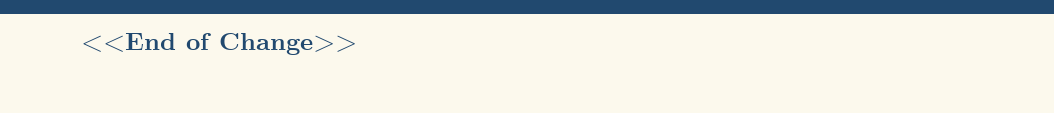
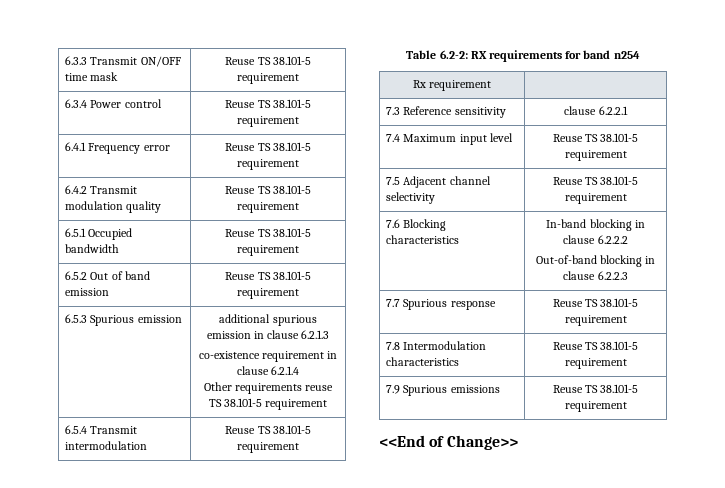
+ 6.3.3 Transmit ON/OFF time mask | Reuse TS 38.101-5 requirement
+ 6.3.4 Power control | Reuse TS 38.101-5 requirement
+ 6.4.1 Frequency error | Reuse TS 38.101-5 requirement
+ 6.4.2 Transmit modulation quality | Reuse TS 38.101-5 requirement
+ 6.5.1 Occupied bandwidth | Reuse TS 38.101-5 requirement
+ 6.5.2 Out of band emission | Reuse TS 38.101-5 requirement
+ 6.5.3 Spurious emission | additional spurious emission in clause 6.2.1.3
+ co-existence requirement in clause 6.2.1.4
+ Other requirements reuse TS 38.101-5 requirement
+ 6.5.4 Transmit intermodulation | Reuse TS 38.101-5 requirement
+ Table 6.2-2: RX requirements for band n254
+ Rx requirement |
+ 7.3 Reference sensitivity | clause 6.2.2.1
+ 7.4 Maximum input level | Reuse TS 38.101-5 requirement
+ 7.5 Adjacent channel selectivity | Reuse TS 38.101-5 requirement
+ 7.6 Blocking characteristics | In-band blocking in clause 6.2.2.2
+ Out-of-band blocking in clause 6.2.2.3
+ 7.7 Spurious response | Reuse TS 38.101-5 requirement
+ 7.8 Intermodulation characteristics | Reuse TS 38.101-5 requirement
+ 7.9 Spurious emissions | Reuse TS 38.101-5 requirement

